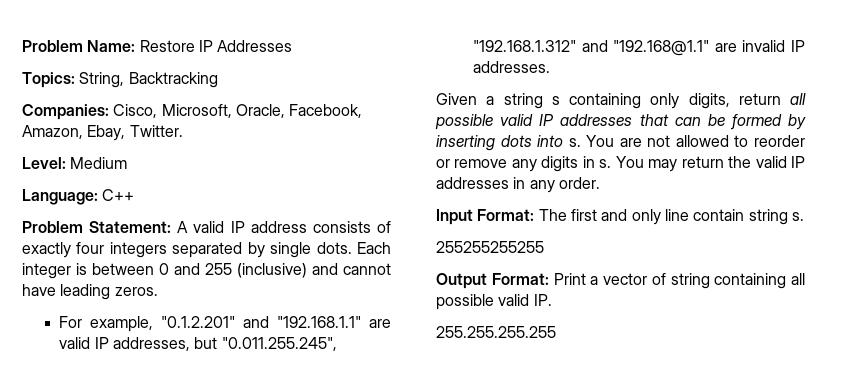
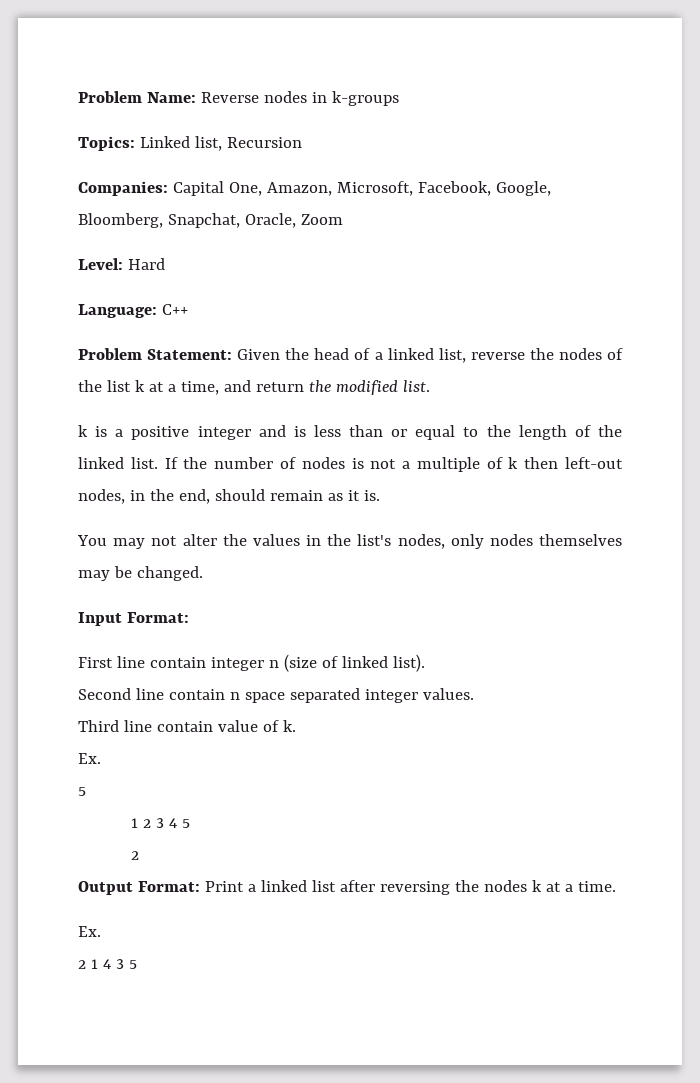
- Problem Name: Restore IP Addresses
- Topics: String, Backtracking
- Companies: Cisco, Microsoft, Oracle, Facebook, Amazon, Ebay, Twitter.
+ Problem Name: Reverse nodes in k-groups
+ Topics: Linked list, Recursion
+ Companies: Capital One, Amazon, Microsoft, Facebook, Google, Bloomberg, Snapchat, Oracle, Zoom
- Level: Medium
+ Level: Hard
- Problem Statement: A valid IP address consists of exactly four integers separated by single dots. Each integer is between 0 and 255 (inclusive) and cannot have leading zeros.
- For example, "0.1.2.201" and "192.168.1.1" are valid IP addresses, but "0.011.255.245", "192.168.1.312" and "192.168@1.1" are invalid IP addresses.
- Given a string s containing only digits, return all possible valid IP addresses that can be formed by inserting dots into s. You are not allowed to reorder or remove any digits in s. You may return the valid IP addresses in any order.
- Input Format: The first and only line contain string s.
- 255255255255
- Output Format: Print a vector of string containing all possible valid IP.
- 255.255.255.255
+ Problem Statement: Given the head of a linked list, reverse the nodes of the list k at a time, and return the modified list.
+ k is a positive integer and is less than or equal to the length of the linked list. If the number of nodes is not a multiple of k then left-out nodes, in the end, should remain as it is.
+ You may not alter the values in the list's nodes, only nodes themselves may be changed.
+ Input Format:
+ First line contain integer n (size of linked list).
+ Second line contain n space separated integer values.
+ Third line contain value of k.
+ Ex.
+ 5
+ 1 2 3 4 5
+ 2
+ Output Format: Print a linked list after reversing the nodes k at a time.
+ Ex.
+ 2 1 4 3 5

